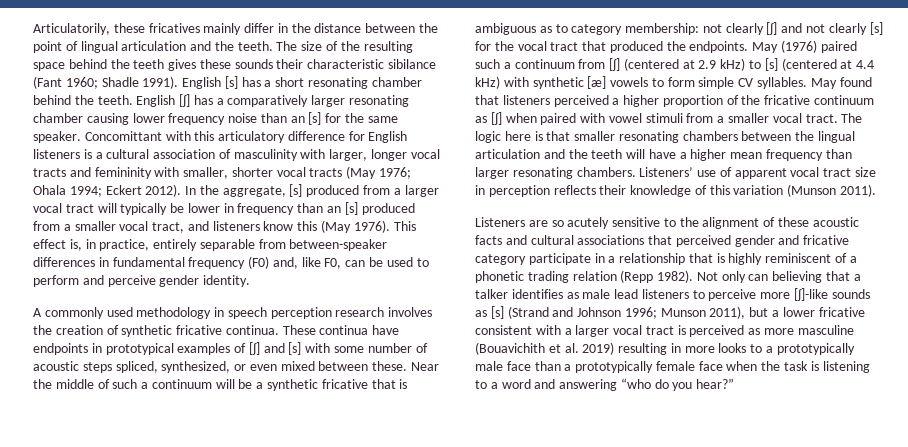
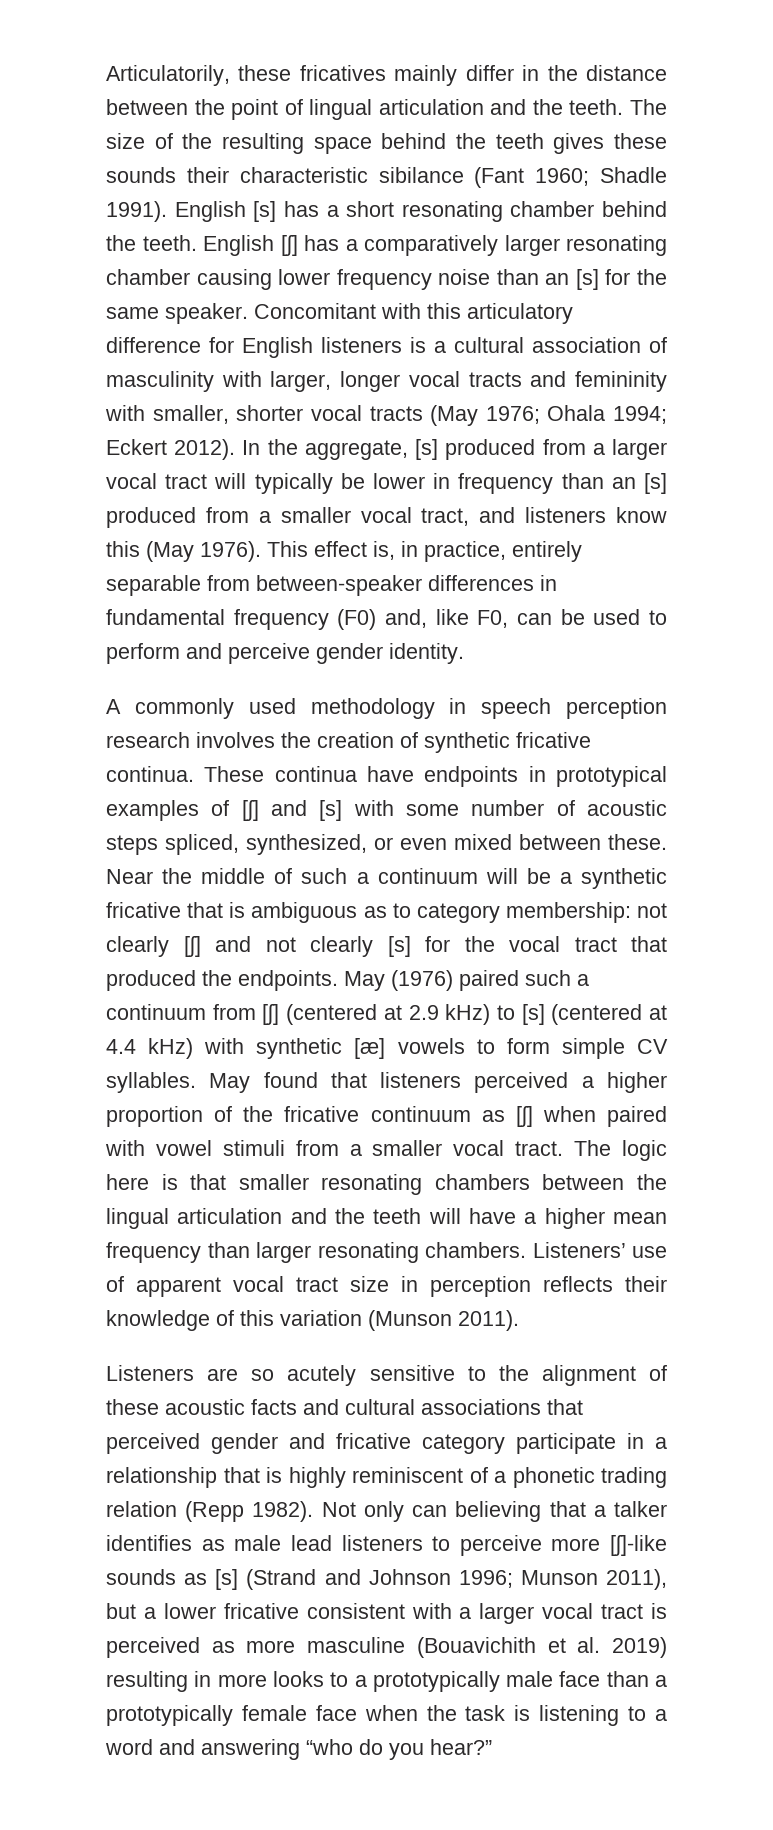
- Concomittant with this articulatory difference for English listeners is a cultural association of masculinity with larger, longer vocal tracts and femininity with smaller, shorter vocal tracts (May 1976; Ohala 1994; Eckert 2012).
+ Concomitant with this articulatory difference for English listeners is a cultural association of masculinity with larger, longer vocal tracts and femininity with smaller, shorter vocal tracts (May 1976; Ohala 1994; Eckert 2012).

